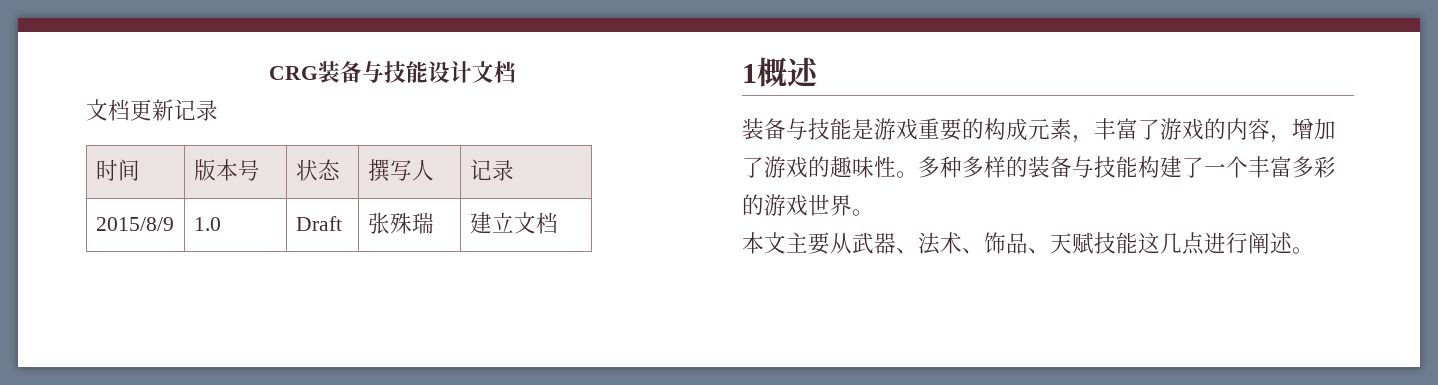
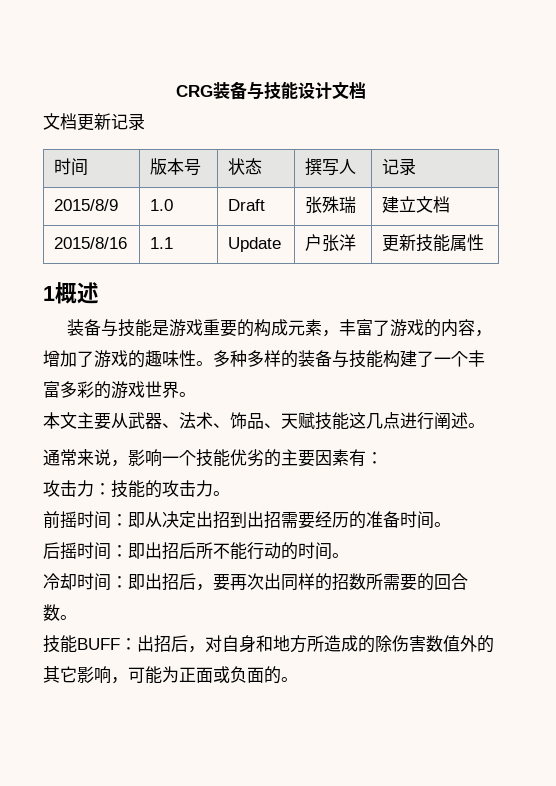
+ 2015/8/16 | 1.1 | Update | 户张洋 | 更新技能属性
+ 通常来说，影响一个技能优劣的主要因素有：
+ 攻击力：技能的攻击力。
+ 前摇时间：即从决定出招到出招需要经历的准备时间。
+ 后摇时间：即出招后所不能行动的时间。
+ 冷却时间：即出招后，要再次出同样的招数所需要的回合数。
+ 技能BUFF：出招后，对自身和地方所造成的除伤害数值外的其它影响，可能为正面或负面的。

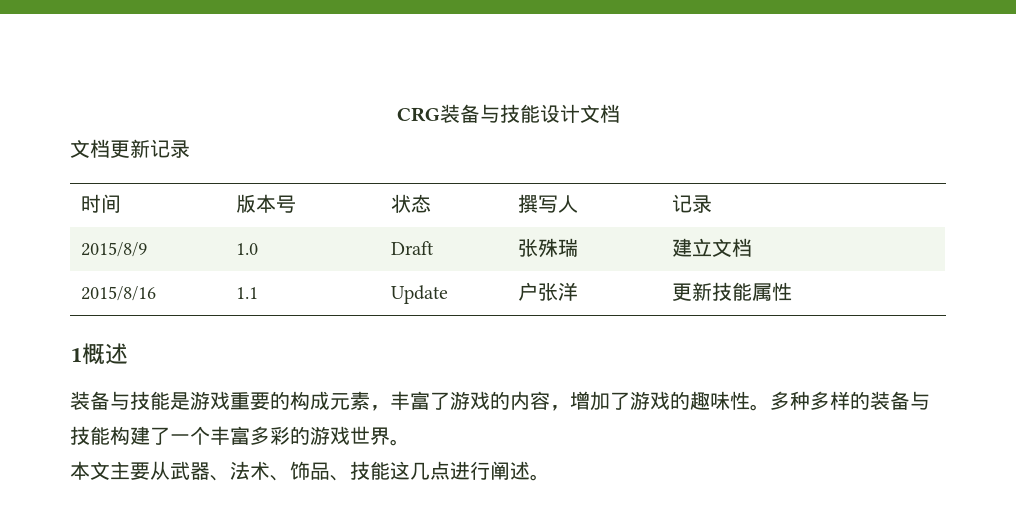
- 本文主要从武器、法术、饰品、天赋技能这几点进行阐述。
+ 本文主要从武器、法术、饰品、技能这几点进行阐述。
- 通常来说，影响一个技能优劣的主要因素有：
- 攻击力：技能的攻击力。
- 前摇时间：即从决定出招到出招需要经历的准备时间。
- 后摇时间：即出招后所不能行动的时间。
- 冷却时间：即出招后，要再次出同样的招数所需要的回合数。
- 技能BUFF：出招后，对自身和地方所造成的除伤害数值外的其它影响，可能为正面或负面的。

